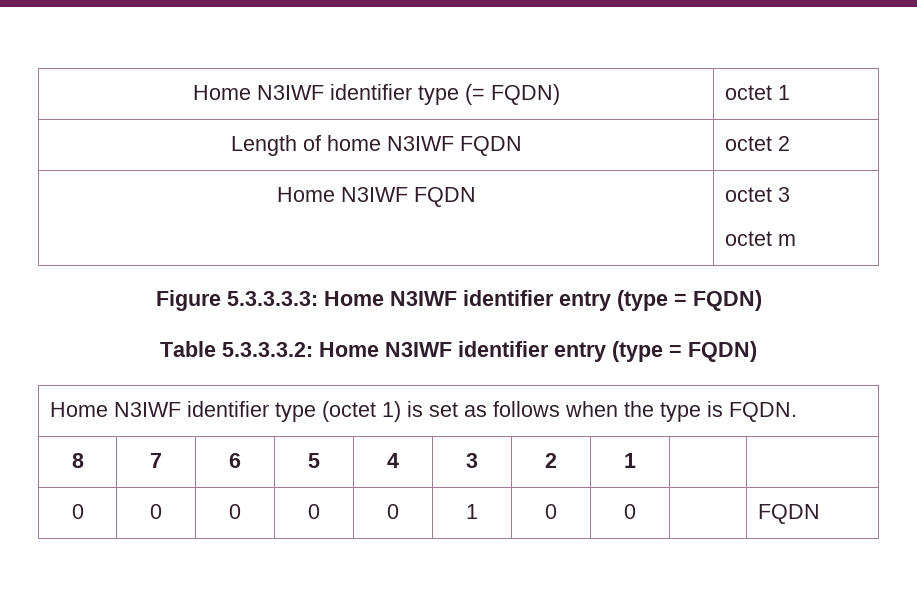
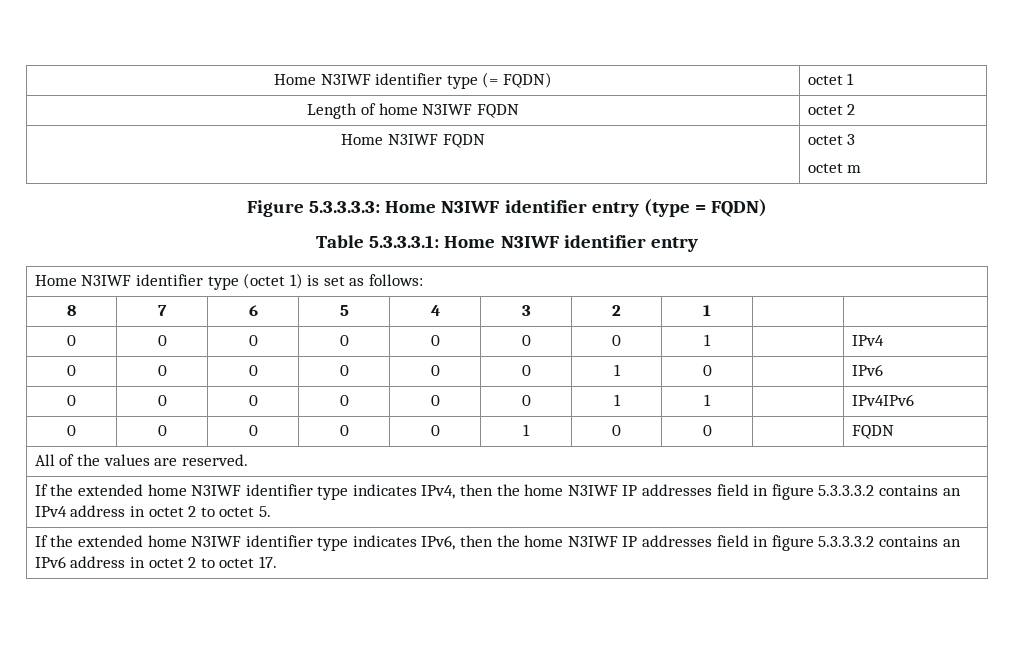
- Table 5.3.3.3.2: Home N3IWF identifier entry (type = FQDN)
+ Table 5.3.3.3.1: Home N3IWF identifier entry
- Home N3IWF identifier type (octet 1) is set as follows when the type is FQDN.
+ Home N3IWF identifier type (octet 1) is set as follows:
+ 0 | 0 | 0 | 0 | 0 | 0 | 0 | 1 | | IPv4
+ 0 | 0 | 0 | 0 | 0 | 0 | 1 | 0 | | IPv6
+ 0 | 0 | 0 | 0 | 0 | 0 | 1 | 1 | | IPv4IPv6
+ All of the values are reserved.
+ If the extended home N3IWF identifier type indicates IPv4, then the home N3IWF IP addresses field in figure 5.3.3.3.2 contains an IPv4 address in octet 2 to octet 5.
+ If the extended home N3IWF identifier type indicates IPv6, then the home N3IWF IP addresses field in figure 5.3.3.3.2 contains an IPv6 address in octet 2 to octet 17.

